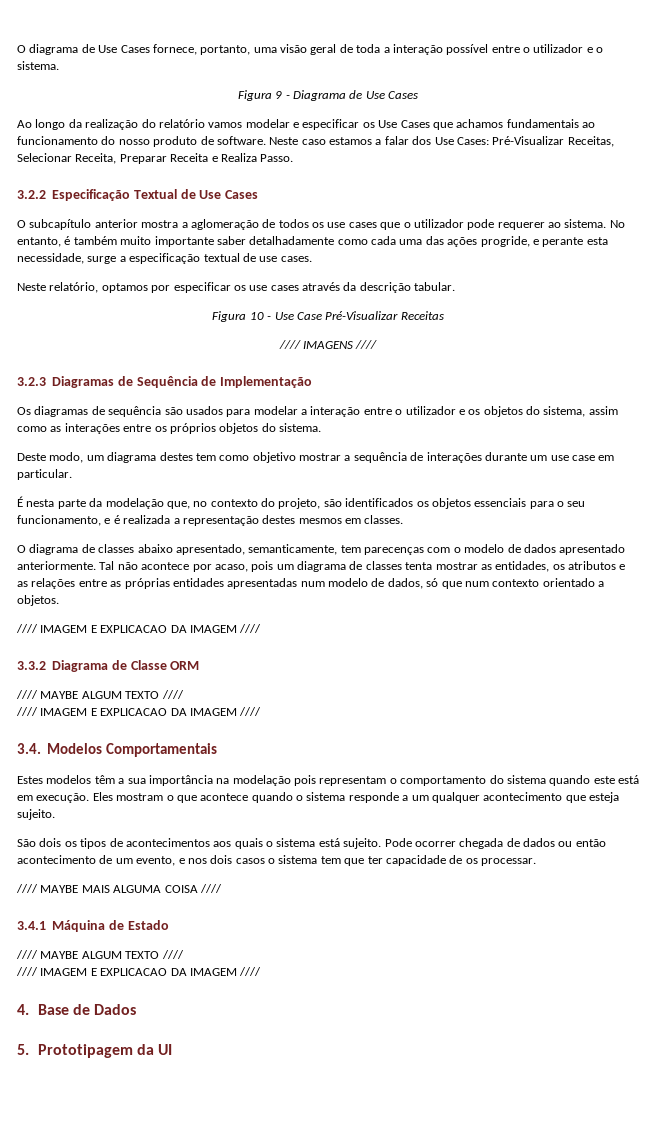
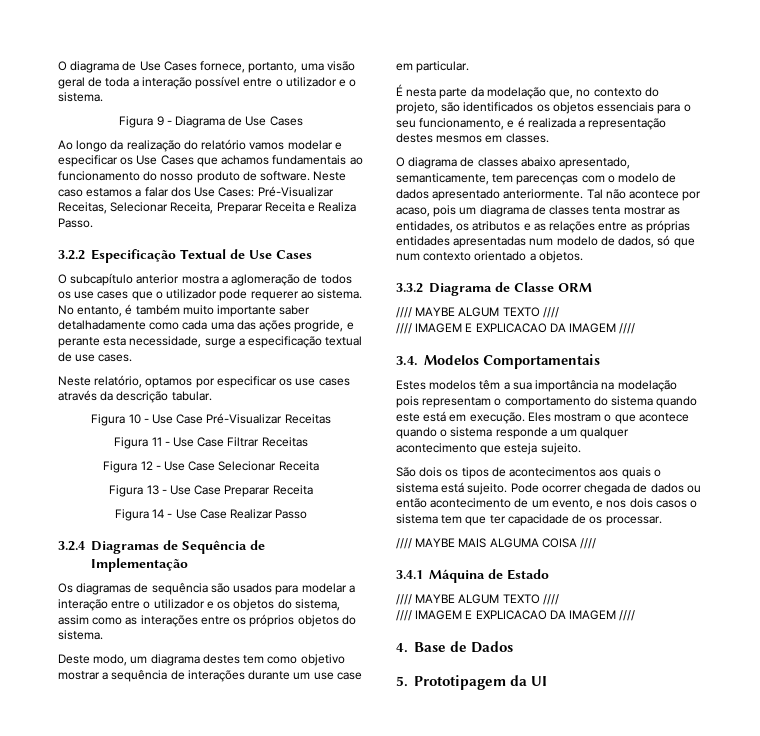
- //// IMAGENS ////
- 3.2.3 Diagramas de Sequência de Implementação
+ Figura 11 - Use Case Filtrar Receitas
+ Figura 12 - Use Case Selecionar Receita
+ Figura 13 - Use Case Preparar Receita
+ Figura 14 - Use Case Realizar Passo
+ 3.2.4 Diagramas de Sequência de Implementação
  Tal não acontece por acaso, pois um diagrama de classes tenta mostrar as entidades, os atributos e as relações entre as próprias entidades apresentadas num modelo de dados, só que num contexto orientado a objetos.
- //// IMAGEM E EXPLICACAO DA IMAGEM ////

